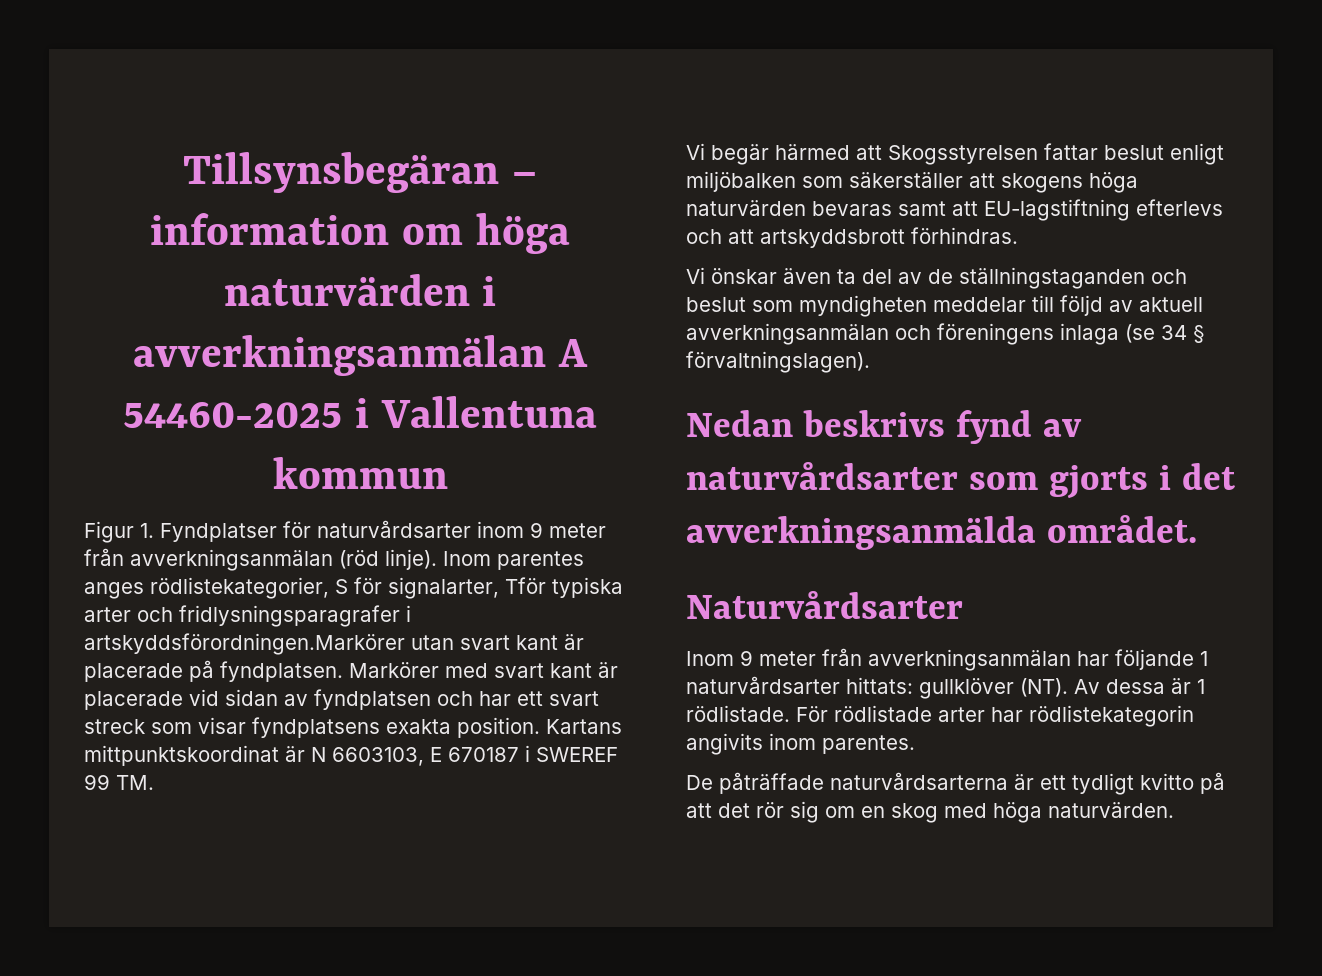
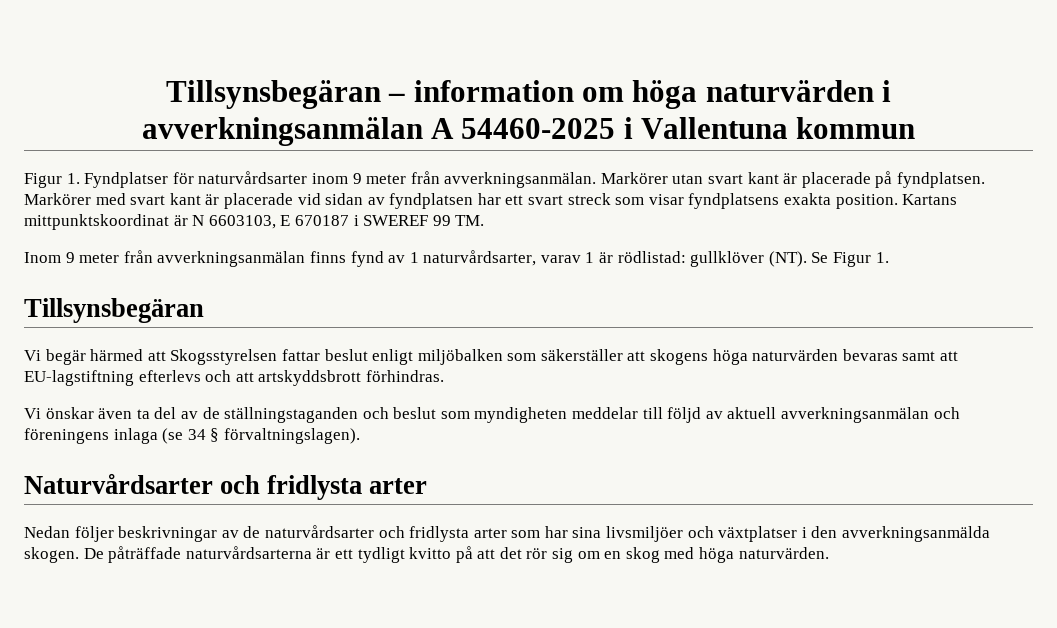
- Figur 1. Fyndplatser för naturvårdsarter inom 9 meter från avverkningsanmälan (röd linje). Inom parentes anges rödlistekategorier, S för signalarter, Tför typiska arter och fridlysningsparagrafer i artskyddsförordningen.Markörer utan svart kant är placerade på fyndplatsen.
+ Figur 1. Fyndplatser för naturvårdsarter inom 9 meter från avverkningsanmälan. Markörer utan svart kant är placerade på fyndplatsen.
- Markörer med svart kant är placerade vid sidan av fyndplatsen och har ett svart streck som visar fyndplatsens exakta position.
+ Markörer med svart kant är placerade vid sidan av fyndplatsen har ett svart streck som visar fyndplatsens exakta position.
+ Inom 9 meter från avverkningsanmälan finns fynd av 1 naturvårdsarter, varav 1 är rödlistad: gullklöver (NT). Se Figur 1.
+ Tillsynsbegäran
- Nedan beskrivs fynd av naturvårdsarter som gjorts i det avverkningsanmälda området.
- Naturvårdsarter
- Inom 9 meter från avverkningsanmälan har följande 1 naturvårdsarter hittats: gullklöver (NT). Av dessa är 1 rödlistade. För rödlistade arter har rödlistekategorin angivits inom parentes.
- De påträffade naturvårdsarterna är ett tydligt kvitto på att det rör sig om en skog med höga naturvärden.
+ Naturvårdsarter och fridlysta arter
+ Nedan följer beskrivningar av de naturvårdsarter och fridlysta arter som har sina livsmiljöer och växtplatser i den avverkningsanmälda skogen. De påträffade naturvårdsarterna är ett tydligt kvitto på att det rör sig om en skog med höga naturvärden.

